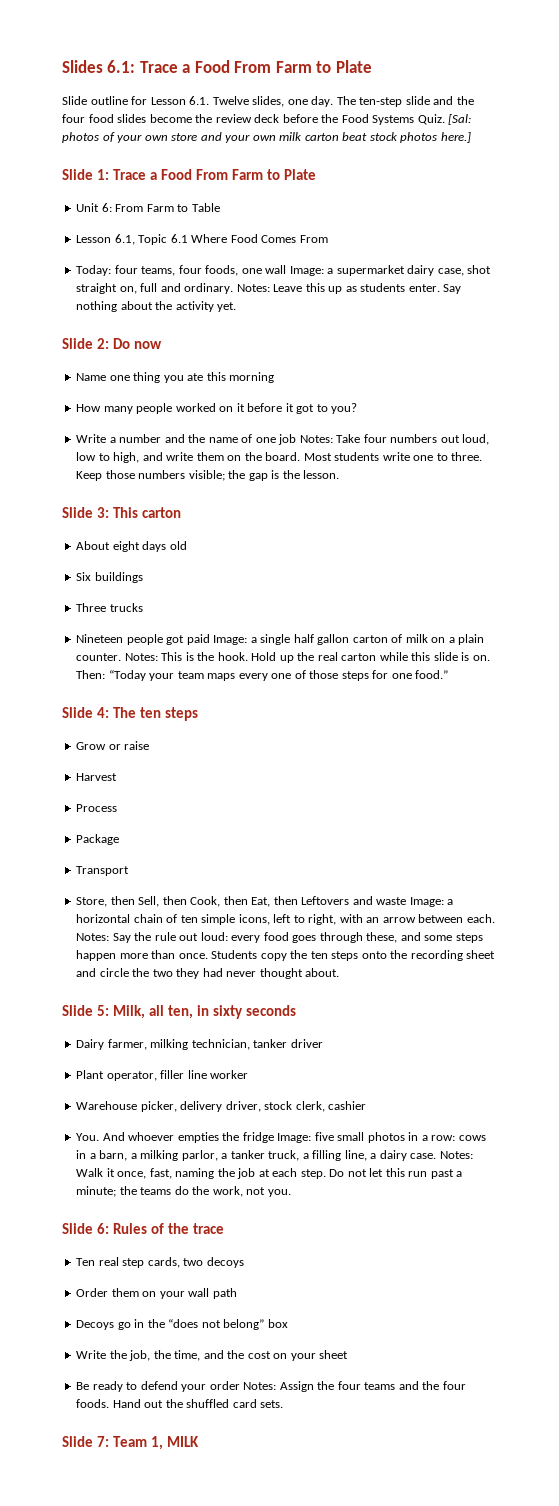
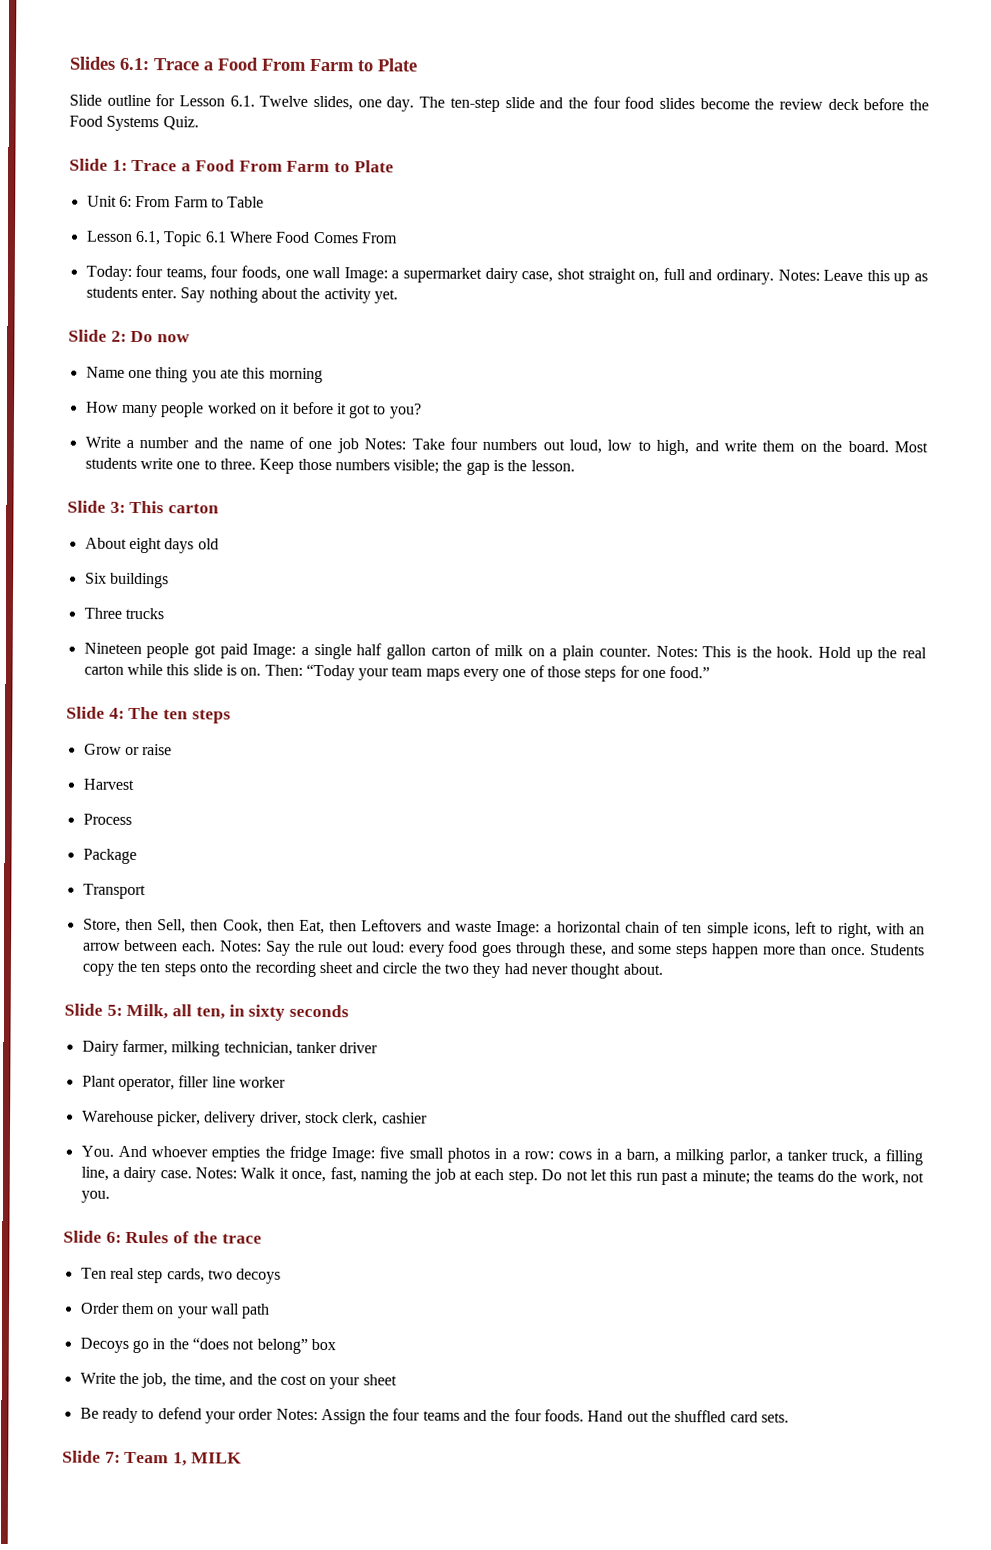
- [Sal: photos of your own store and your own milk carton beat stock photos here.]

